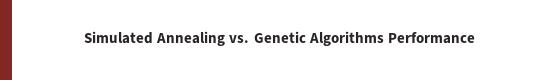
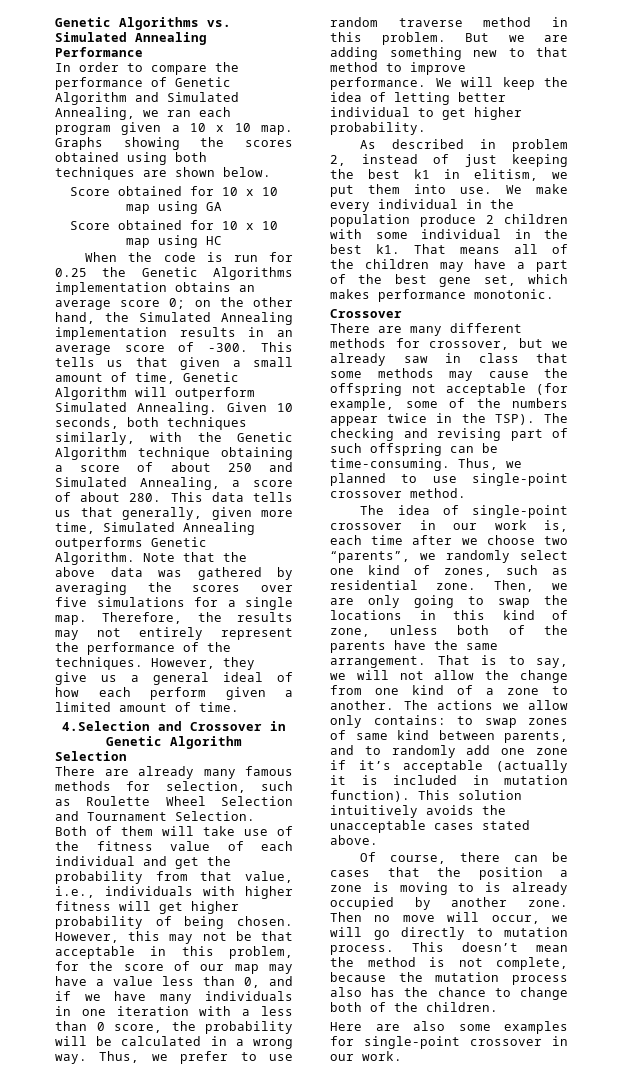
- Simulated Annealing vs. Genetic Algorithms Performance
+ Genetic Algorithms vs. Simulated Annealing Performance
+ In order to compare the performance of Genetic Algorithm and Simulated Annealing, we ran each program given a 10 x 10 map. Graphs showing the scores obtained using both techniques are shown below.
+ Score obtained for 10 x 10 map using GA
+ Score obtained for 10 x 10 map using HC
+ When the code is run for 0.25 the Genetic Algorithms implementation obtains an average score 0; on the other hand, the Simulated Annealing implementation results in an average score of -300. This tells us that given a small amount of time, Genetic Algorithm will outperform Simulated Annealing. Given 10 seconds, both techniques similarly, with the Genetic Algorithm technique obtaining a score of about 250 and Simulated Annealing, a score of about 280. This data tells us that generally, given more time, Simulated Annealing outperforms Genetic Algorithm. Note that the above data was gathered by averaging the scores over five simulations for a single map. Therefore, the results may not entirely represent the performance of the techniques. However, they give us a general ideal of how each perform given a limited amount of time.
+ 4.Selection and Crossover in Genetic Algorithm
+ Selection
+ There are already many famous methods for selection, such as Roulette Wheel Selection and Tournament Selection. Both of them will take use of the fitness value of each individual and get the probability from that value, i.e., individuals with higher fitness will get higher probability of being chosen. However, this may not be that acceptable in this problem, for the score of our map may have a value less than 0, and if we have many individuals in one iteration with a less than 0 score, the probability will be calculated in a wrong way. Thus, we prefer to use random traverse method in this problem. But we are adding something new to that method to improve performance. We will keep the idea of letting better individual to get higher probability.
+ As described in problem 2, instead of just keeping the best k1 in elitism, we put them into use. We make every individual in the population produce 2 children with some individual in the best k1. That means all of the children may have a part of the best gene set, which makes performance monotonic.
+ Crossover
+ There are many different methods for crossover, but we already saw in class that some methods may cause the offspring not acceptable (for example, some of the numbers appear twice in the TSP). The checking and revising part of such offspring can be time-consuming. Thus, we planned to use single-point crossover method.
+ The idea of single-point crossover in our work is, each time after we choose two “parents”, we randomly select one kind of zones, such as residential zone. Then, we are only going to swap the locations in this kind of zone, unless both of the parents have the same arrangement. That is to say, we will not allow the change from one kind of a zone to another. The actions we allow only contains: to swap zones of same kind between parents, and to randomly add one zone if it’s acceptable (actually it is included in mutation function). This solution intuitively avoids the unacceptable cases stated above.
+ Of course, there can be cases that the position a zone is moving to is already occupied by another zone. Then no move will occur, we will go directly to mutation process. This doesn’t mean the method is not complete, because the mutation process also has the chance to change both of the children.
+ Here are also some examples for single-point crossover in our work.

